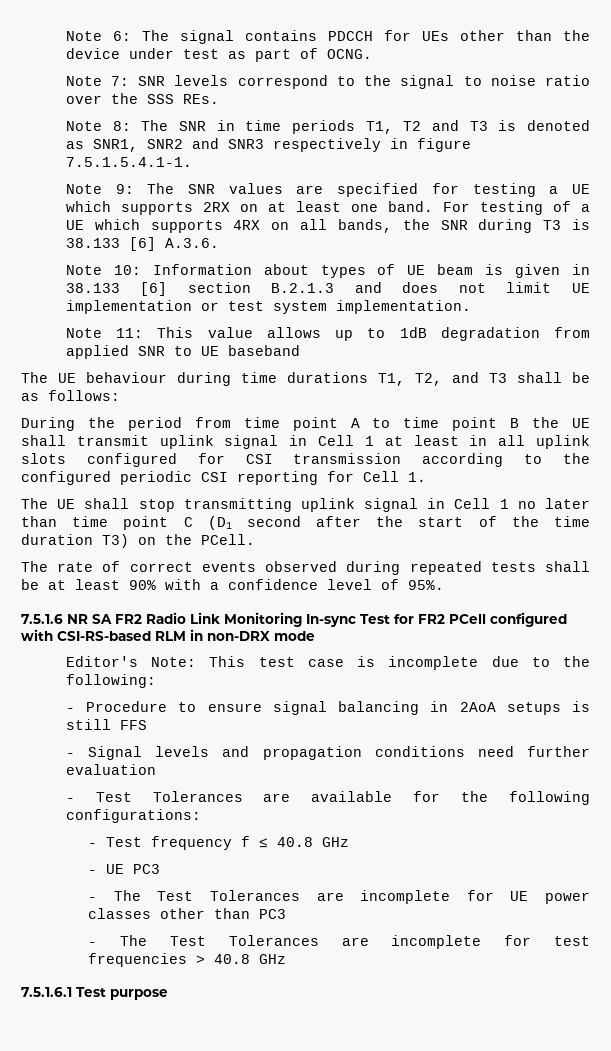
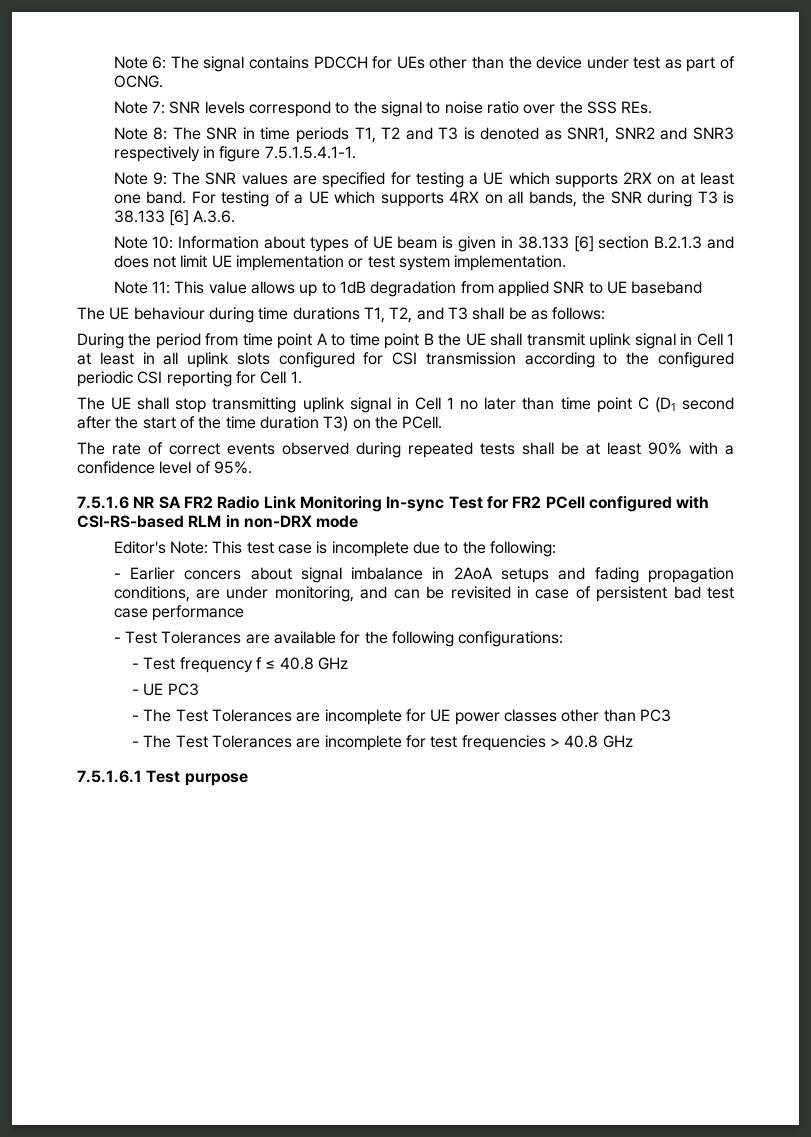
- - Procedure to ensure signal balancing in 2AoA setups is still FFS
- - Signal levels and propagation conditions need further evaluation
+ - Earlier concers about signal imbalance in 2AoA setups and fading propagation conditions, are under monitoring, and can be revisited in case of persistent bad test case performance

